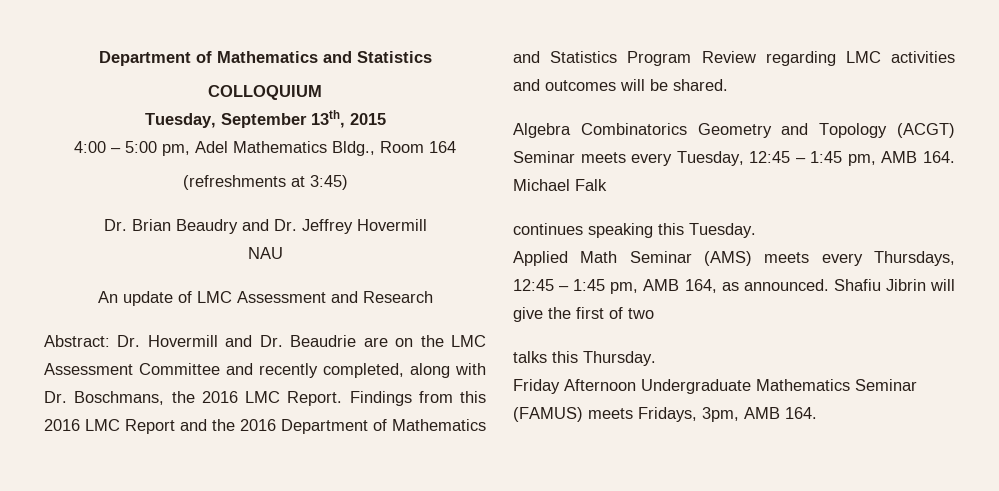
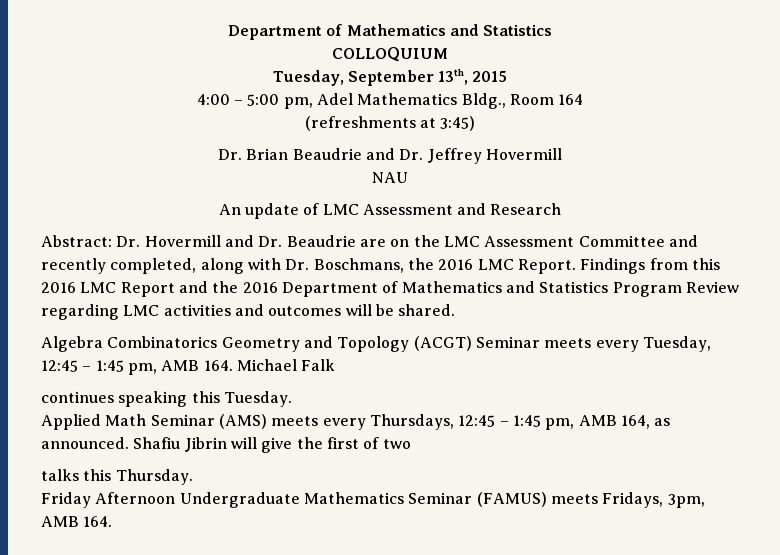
- Dr. Brian Beaudry and Dr. Jeffrey Hovermill
+ Dr. Brian Beaudrie and Dr. Jeffrey Hovermill

